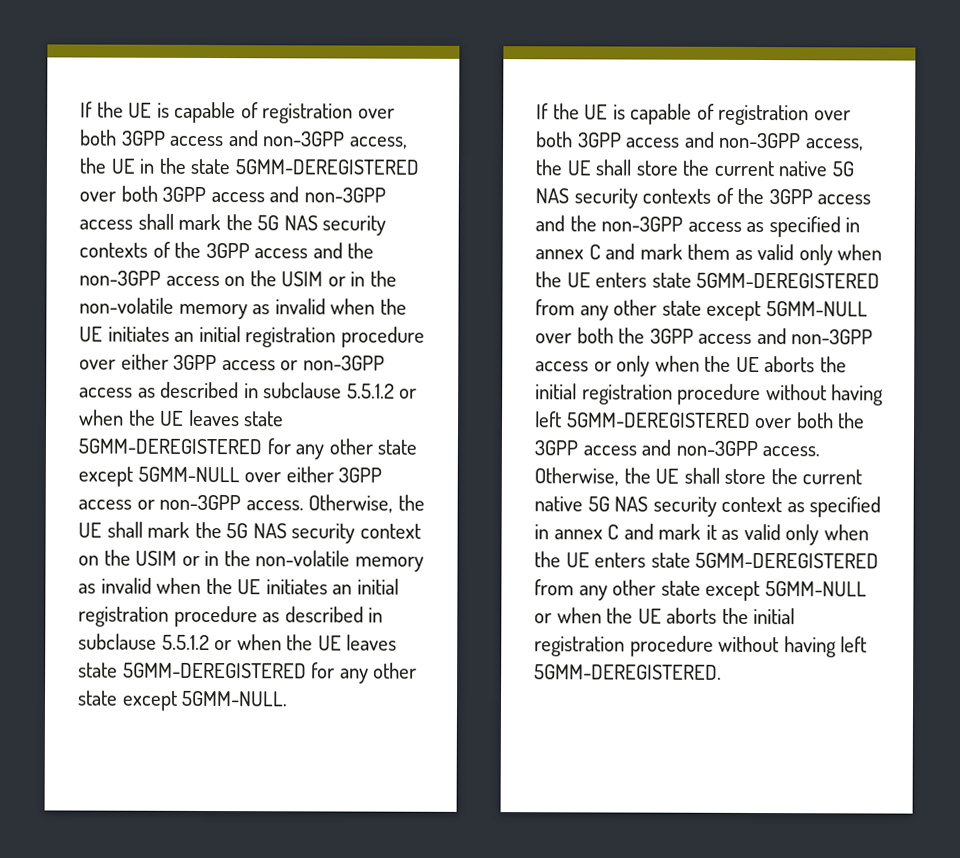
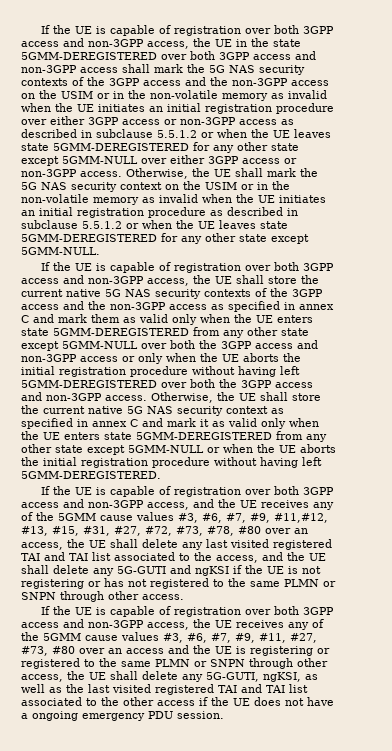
+ If the UE is capable of registration over both 3GPP access and non-3GPP access, and the UE receives any of the 5GMM cause values #3, #6, #7, #9, #11,#12, #13, #15, #31, #27, #72, #73, #78, #80 over an access, the UE shall delete any last visited registered TAI and TAI list associated to the access, and the UE shall delete any 5G-GUTI and ngKSI if the UE is not registering or has not registered to the same PLMN or SNPN through other access.
+ If the UE is capable of registration over both 3GPP access and non-3GPP access, the UE receives any of the 5GMM cause values #3, #6, #7, #9, #11, #27, #73, #80 over an access and the UE is registering or registered to the same PLMN or SNPN through other access, the UE shall delete any 5G-GUTI, ngKSI, as well as the last visited registered TAI and TAI list associated to the other access if the UE does not have a ongoing emergency PDU session.

